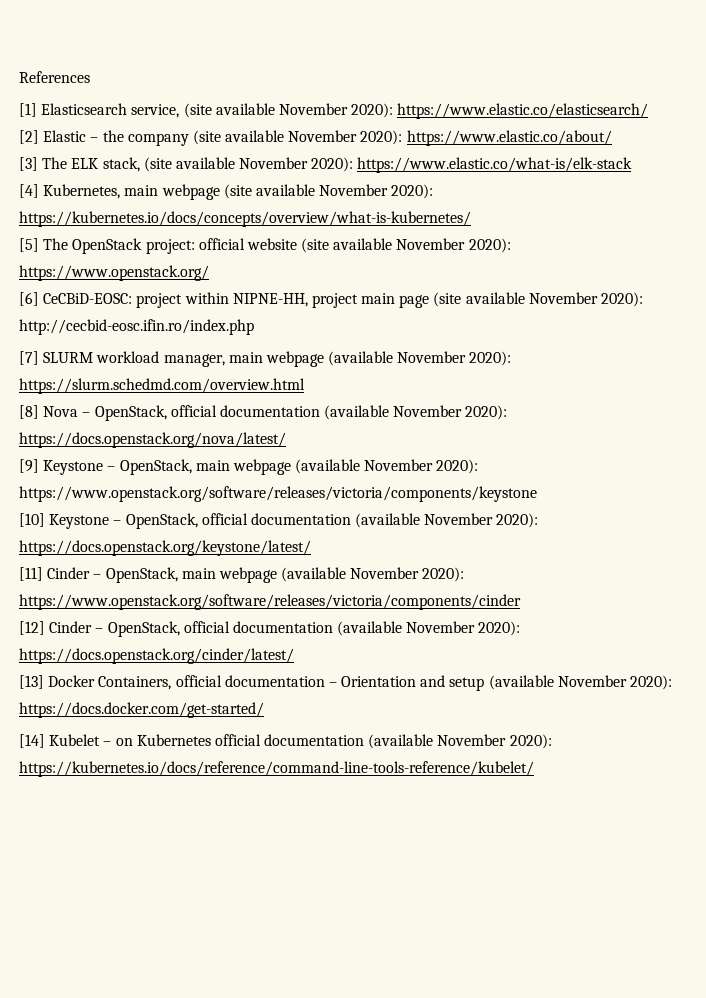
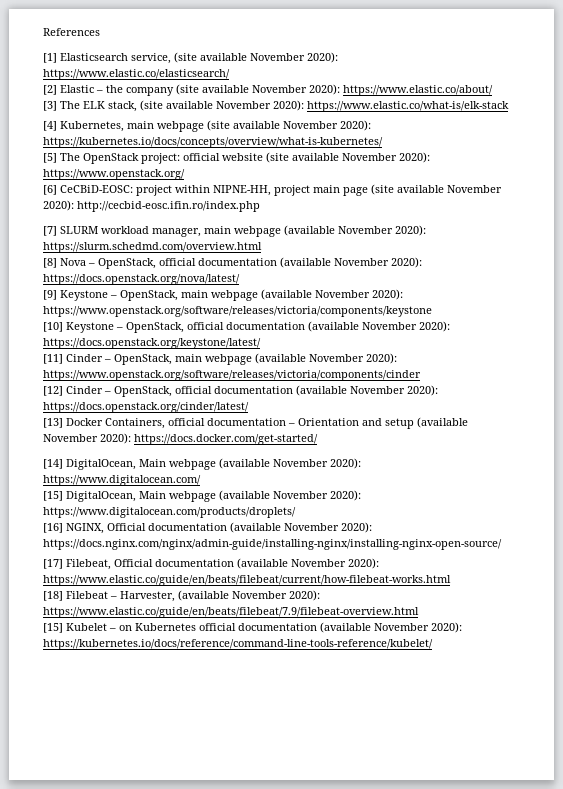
- [14] Kubelet – on Kubernetes official documentation (available November 2020): https://kubernetes.io/docs/reference/command-line-tools-reference/kubelet/
+ [14] DigitalOcean, Main webpage (available November 2020): https://www.digitalocean.com/
+ [15] DigitalOcean, Main webpage (available November 2020): https://www.digitalocean.com/products/droplets/
+ [16] NGINX, Official documentation (available November 2020): https://docs.nginx.com/nginx/admin-guide/installing-nginx/installing-nginx-open-source/
+ [17] Filebeat, Official documentation (available November 2020): https://www.elastic.co/guide/en/beats/filebeat/current/how-filebeat-works.html
+ [18] Filebeat – Harvester, (available November 2020): https://www.elastic.co/guide/en/beats/filebeat/7.9/filebeat-overview.html
+ [15] Kubelet – on Kubernetes official documentation (available November 2020): https://kubernetes.io/docs/reference/command-line-tools-reference/kubelet/

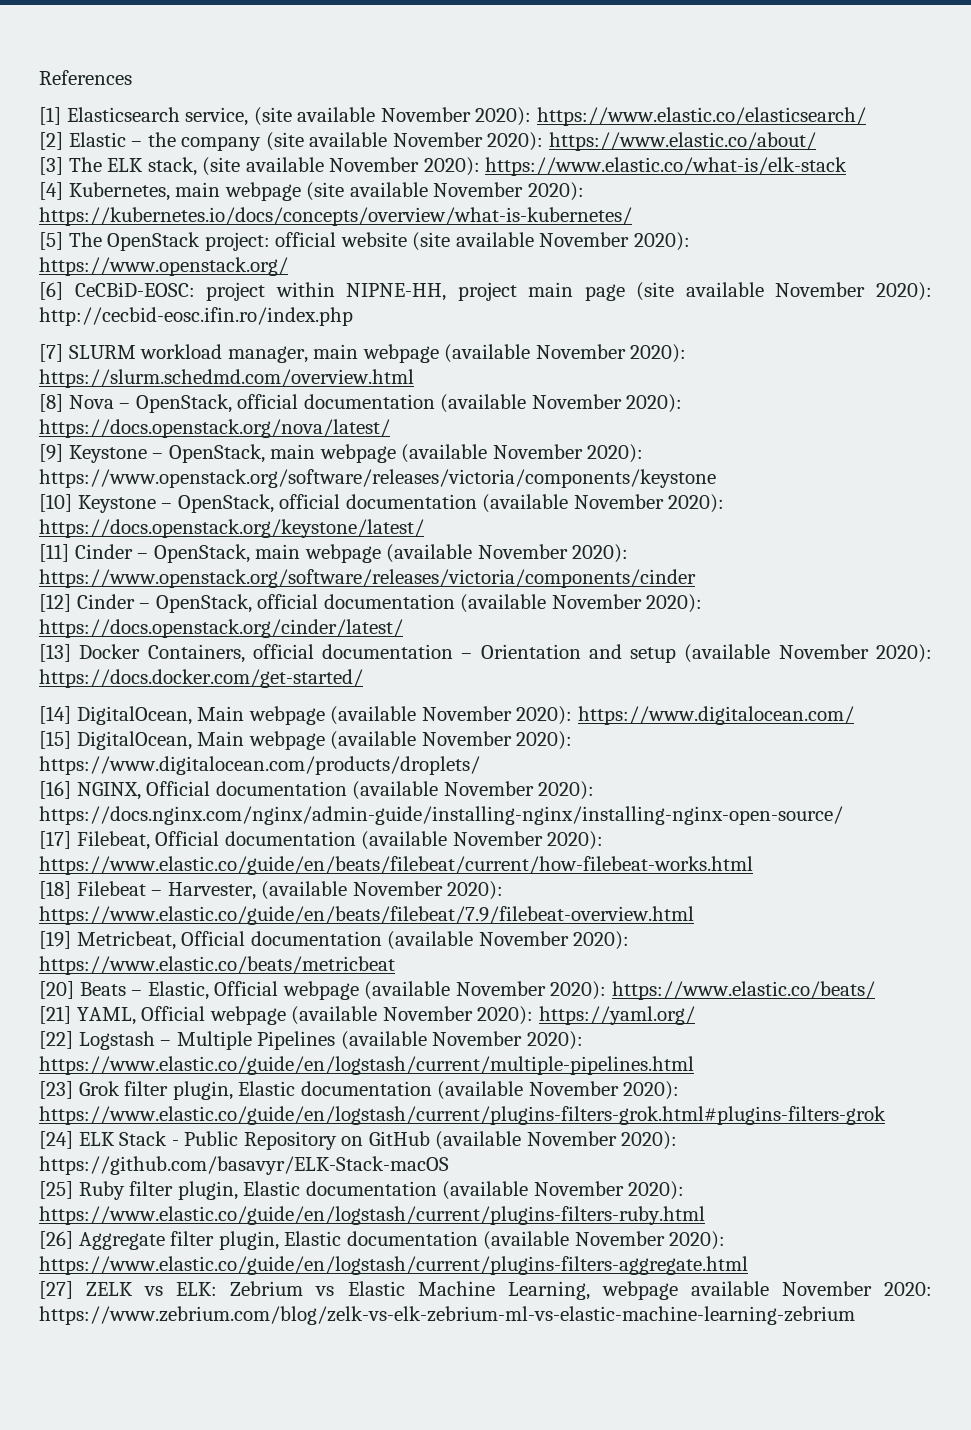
- [15] Kubelet – on Kubernetes official documentation (available November 2020): https://kubernetes.io/docs/reference/command-line-tools-reference/kubelet/
+ [19] Metricbeat, Official documentation (available November 2020): https://www.elastic.co/beats/metricbeat
+ [20] Beats – Elastic, Official webpage (available November 2020): https://www.elastic.co/beats/
+ [21] YAML, Official webpage (available November 2020): https://yaml.org/
+ [22] Logstash – Multiple Pipelines (available November 2020): https://www.elastic.co/guide/en/logstash/current/multiple-pipelines.html
+ [23] Grok filter plugin, Elastic documentation (available November 2020): https://www.elastic.co/guide/en/logstash/current/plugins-filters-grok.html#plugins-filters-grok
+ [24] ELK Stack - Public Repository on GitHub (available November 2020): https://github.com/basavyr/ELK-Stack-macOS
+ [25] Ruby filter plugin, Elastic documentation (available November 2020): https://www.elastic.co/guide/en/logstash/current/plugins-filters-ruby.html
+ [26] Aggregate filter plugin, Elastic documentation (available November 2020): https://www.elastic.co/guide/en/logstash/current/plugins-filters-aggregate.html
+ [27] ZELK vs ELK: Zebrium vs Elastic Machine Learning, webpage available November 2020: https://www.zebrium.com/blog/zelk-vs-elk-zebrium-ml-vs-elastic-machine-learning-zebrium

